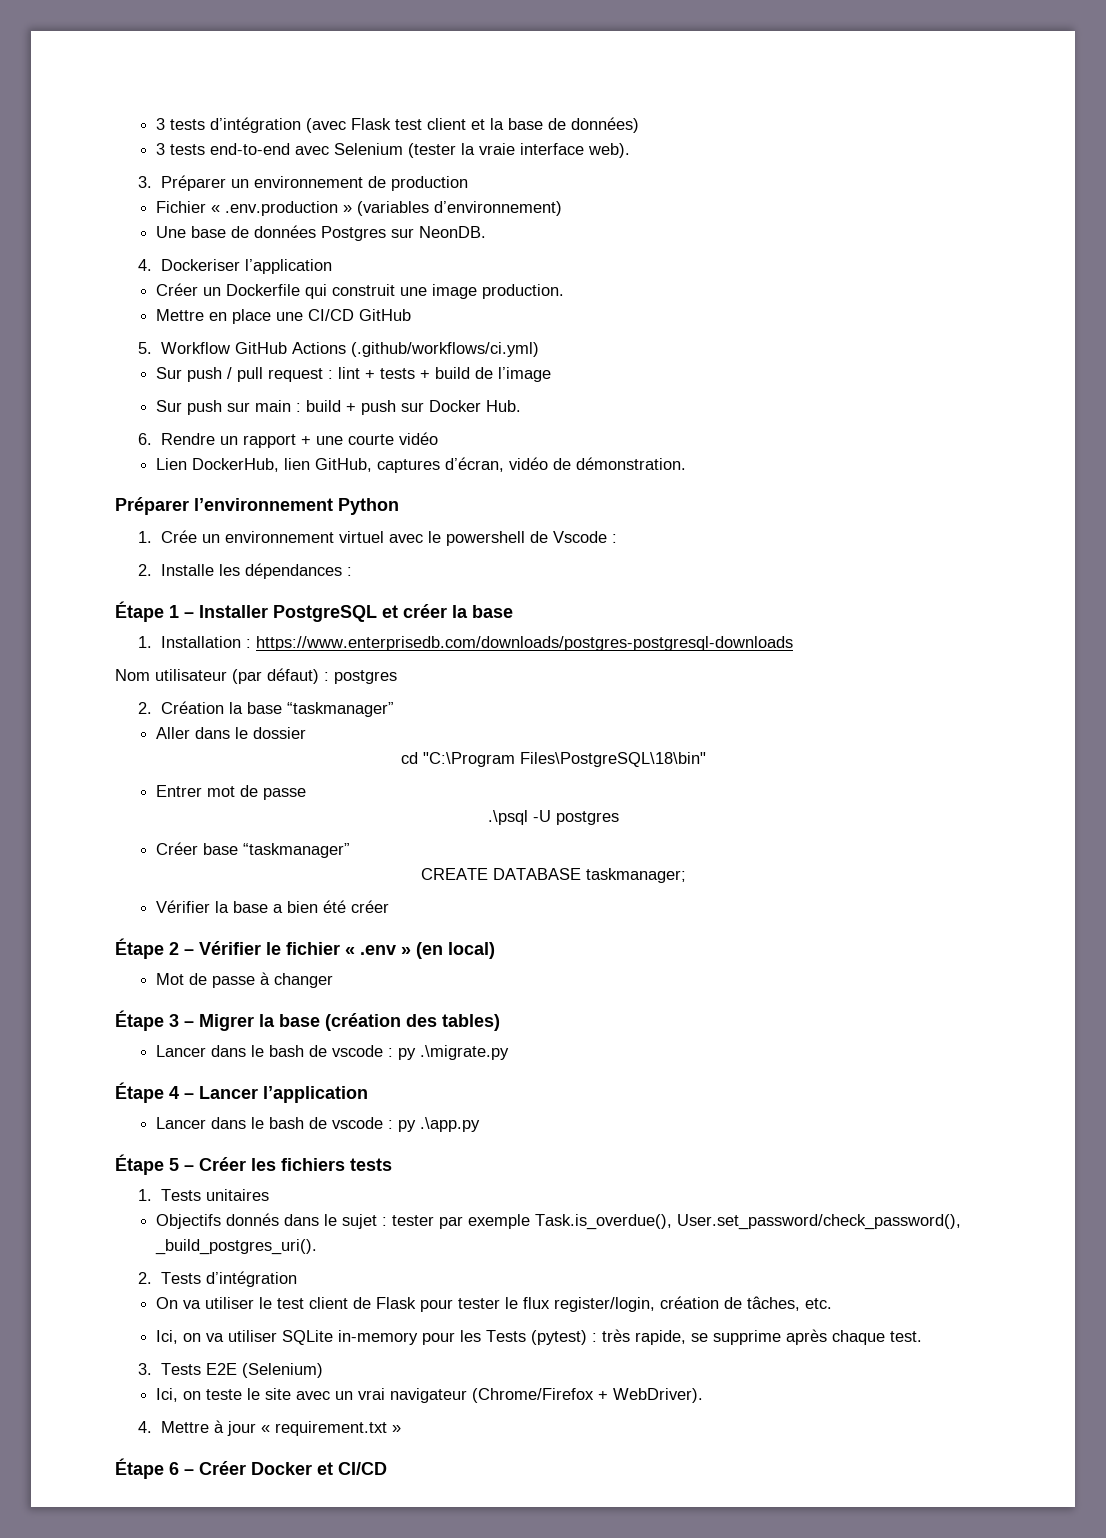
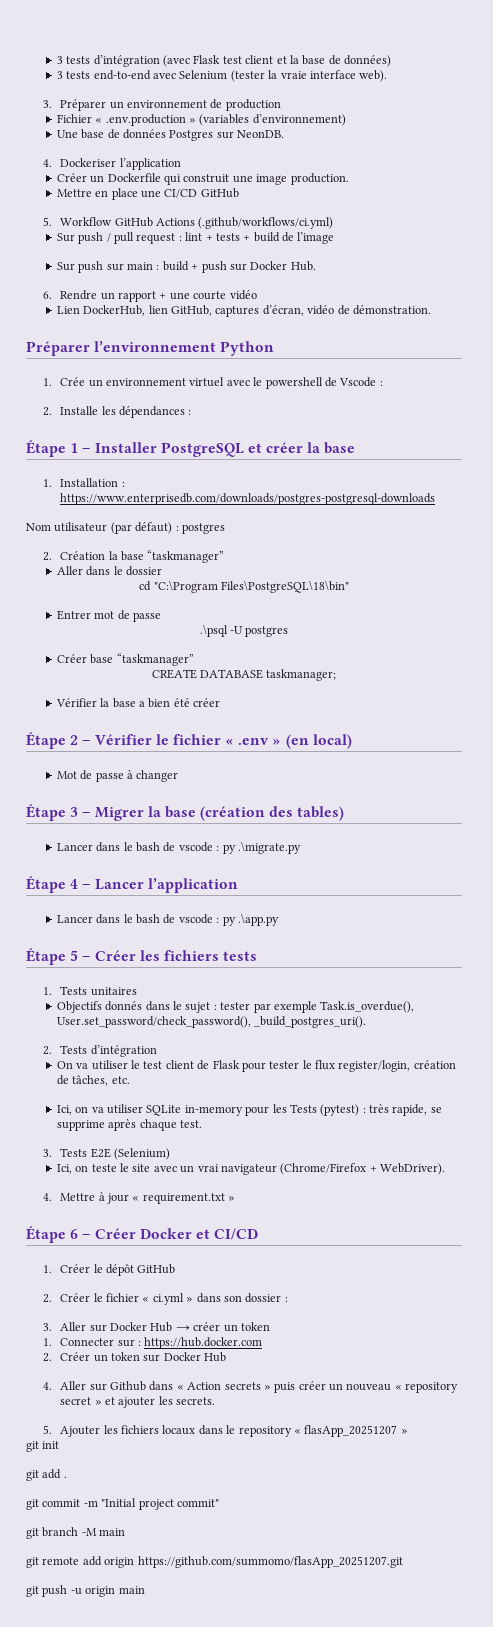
+ 1. Créer le dépôt GitHub
+ 2. Créer le fichier « ci.yml » dans son dossier :
+ 3. Aller sur Docker Hub → créer un token
+ 1. Connecter sur : https://hub.docker.com
+ 2. Créer un token sur Docker Hub
+ 4. Aller sur Github dans « Action secrets » puis créer un nouveau « repository secret » et ajouter les secrets.
+ 5. Ajouter les fichiers locaux dans le repository « flasApp_20251207 »
+ git init
+ git add .
+ git commit -m "Initial project commit"
+ git branch -M main
+ git remote add origin https://github.com/summomo/flasApp_20251207.git
+ git push -u origin main

